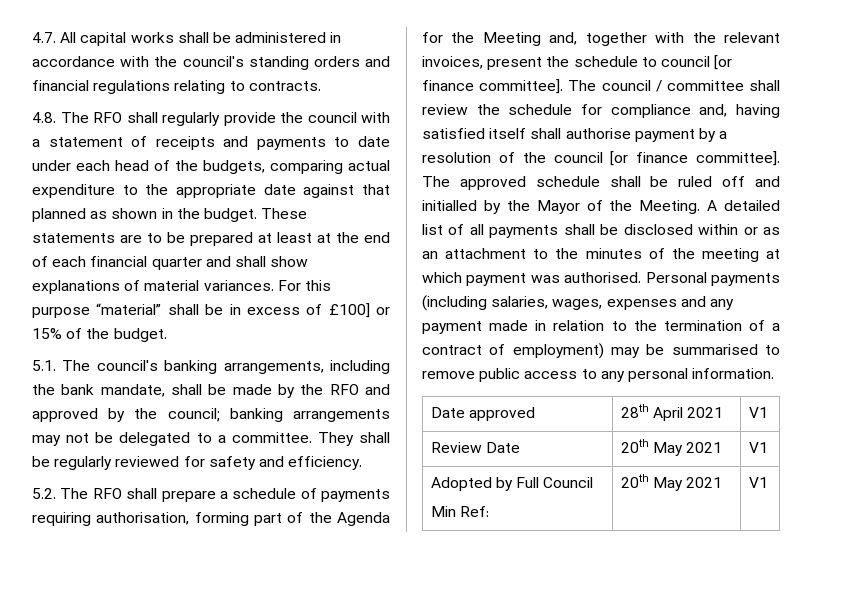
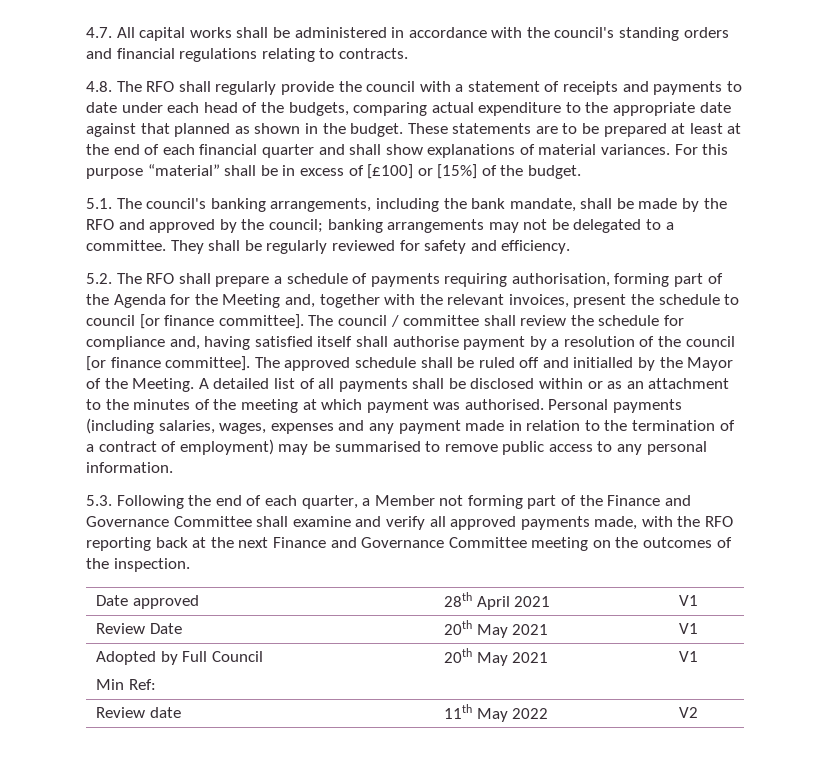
- For this purpose “material” shall be in excess of £100] or 15% of the budget.
+ For this purpose “material” shall be in excess of [£100] or [15%] of the budget.
+ 5.3. Following the end of each quarter, a Member not forming part of the Finance and Governance Committee shall examine and verify all approved payments made, with the RFO reporting back at the next Finance and Governance Committee meeting on the outcomes of the inspection.
+ Review date | 11th May 2022 | V2

